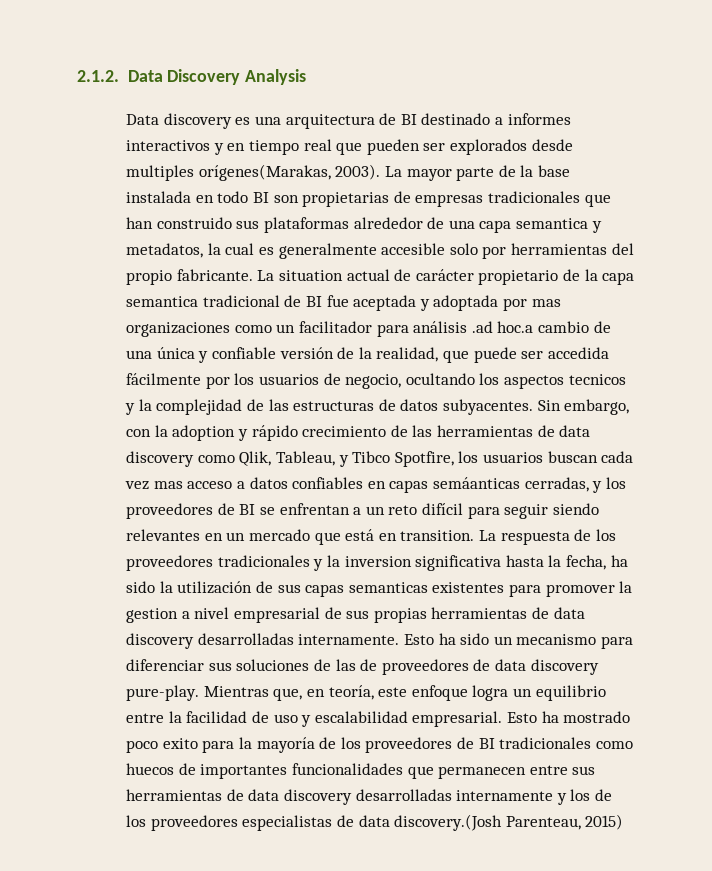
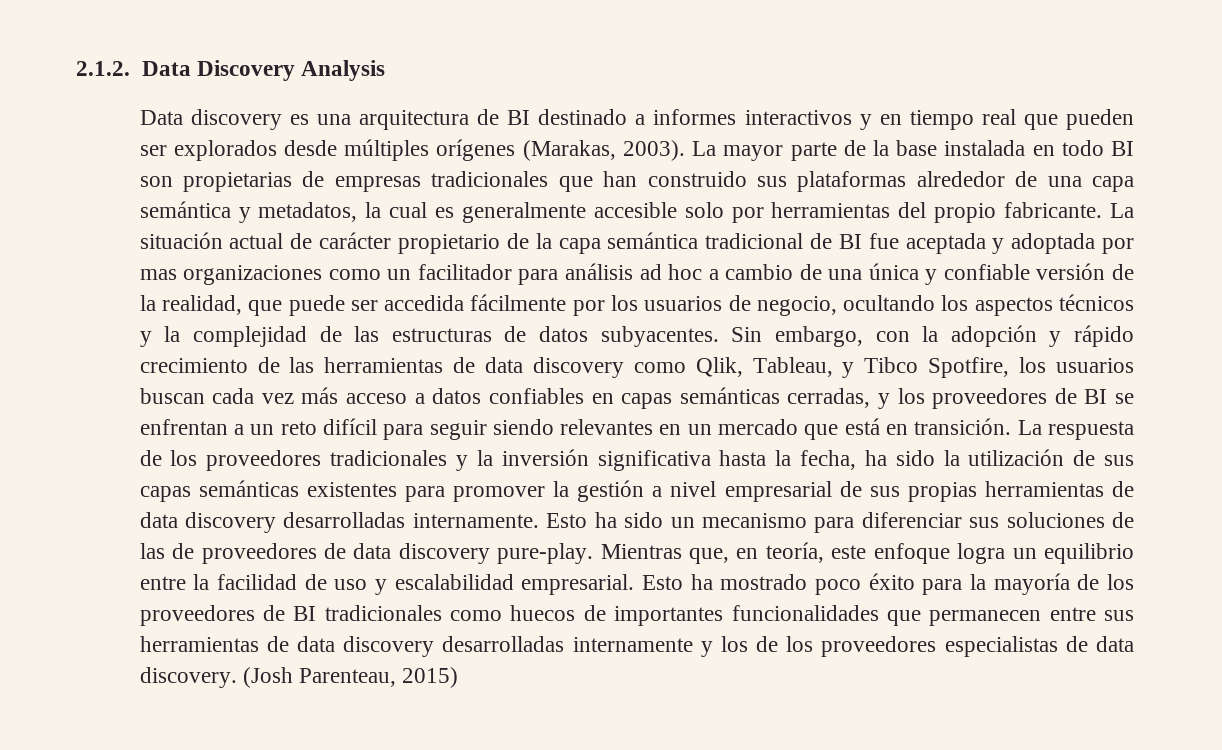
- Data discovery es una arquitectura de BI destinado a informes interactivos y en tiempo real que pueden ser explorados desde multiples orígenes(Marakas, 2003).
+ Data discovery es una arquitectura de BI destinado a informes interactivos y en tiempo real que pueden ser explorados desde múltiples orígenes (Marakas, 2003).
- La mayor parte de la base instalada en todo BI son propietarias de empresas tradicionales que han construido sus plataformas alrededor de una capa semantica y metadatos, la cual es generalmente accesible solo por herramientas del propio fabricante.
+ La mayor parte de la base instalada en todo BI son propietarias de empresas tradicionales que han construido sus plataformas alrededor de una capa semántica y metadatos, la cual es generalmente accesible solo por herramientas del propio fabricante.
- La situation actual de carácter propietario de la capa semantica tradicional de BI fue aceptada y adoptada por mas organizaciones como un facilitador para análisis .ad hoc.a cambio de una única y confiable versión de la realidad, que puede ser accedida fácilmente por los usuarios de negocio, ocultando los aspectos tecnicos y la complejidad de las estructuras de datos subyacentes.
+ La situación actual de carácter propietario de la capa semántica tradicional de BI fue aceptada y adoptada por mas organizaciones como un facilitador para análisis ad hoc a cambio de una única y confiable versión de la realidad, que puede ser accedida fácilmente por los usuarios de negocio, ocultando los aspectos técnicos y la complejidad de las estructuras de datos subyacentes.
- Sin embargo, con la adoption y rápido crecimiento de las herramientas de data discovery como Qlik, Tableau, y Tibco Spotfire, los usuarios buscan cada vez mas acceso a datos confiables en capas semáanticas cerradas, y los proveedores de BI se enfrentan a un reto difícil para seguir siendo relevantes en un mercado que está en transition.
+ Sin embargo, con la adopción y rápido crecimiento de las herramientas de data discovery como Qlik, Tableau, y Tibco Spotfire, los usuarios buscan cada vez más acceso a datos confiables en capas semánticas cerradas, y los proveedores de BI se enfrentan a un reto difícil para seguir siendo relevantes en un mercado que está en transición.
- La respuesta de los proveedores tradicionales y la inversion significativa hasta la fecha, ha sido la utilización de sus capas semanticas existentes para promover la gestion a nivel empresarial de sus propias herramientas de data discovery desarrolladas internamente.
+ La respuesta de los proveedores tradicionales y la inversión significativa hasta la fecha, ha sido la utilización de sus capas semánticas existentes para promover la gestión a nivel empresarial de sus propias herramientas de data discovery desarrolladas internamente.
- Esto ha mostrado poco exito para la mayoría de los proveedores de BI tradicionales como huecos de importantes funcionalidades que permanecen entre sus herramientas de data discovery desarrolladas internamente y los de los proveedores especialistas de data discovery.(Josh Parenteau, 2015)
+ Esto ha mostrado poco éxito para la mayoría de los proveedores de BI tradicionales como huecos de importantes funcionalidades que permanecen entre sus herramientas de data discovery desarrolladas internamente y los de los proveedores especialistas de data discovery. (Josh Parenteau, 2015)

